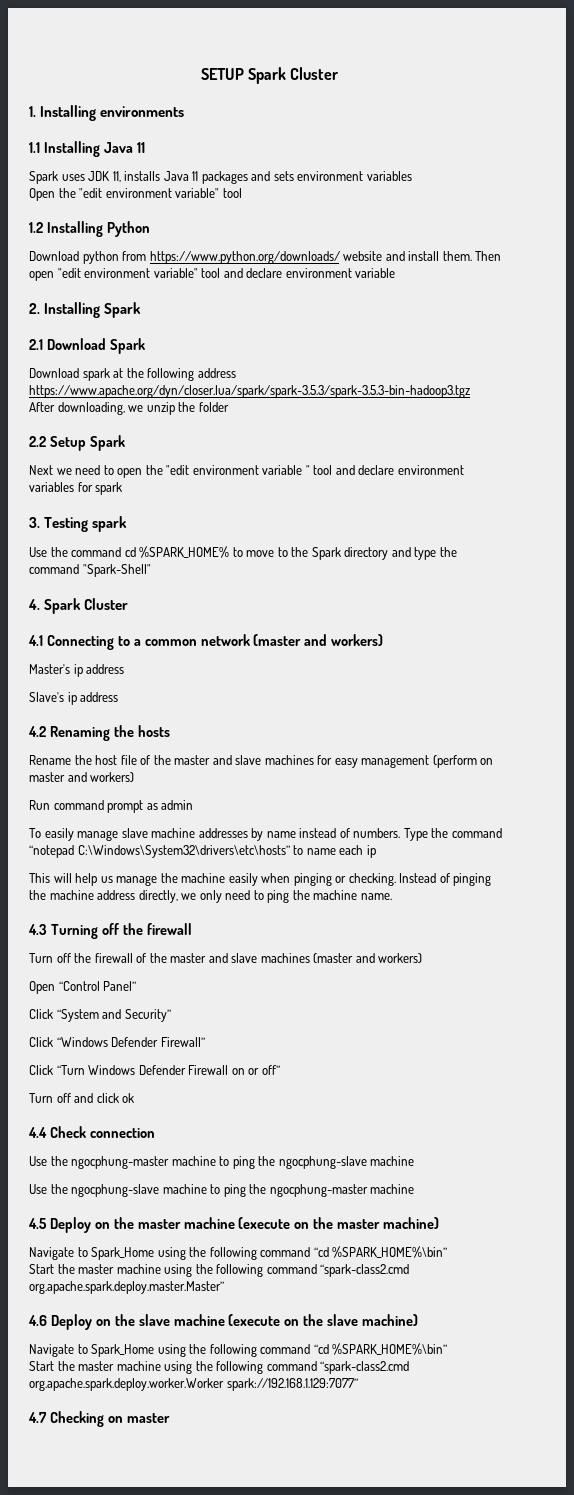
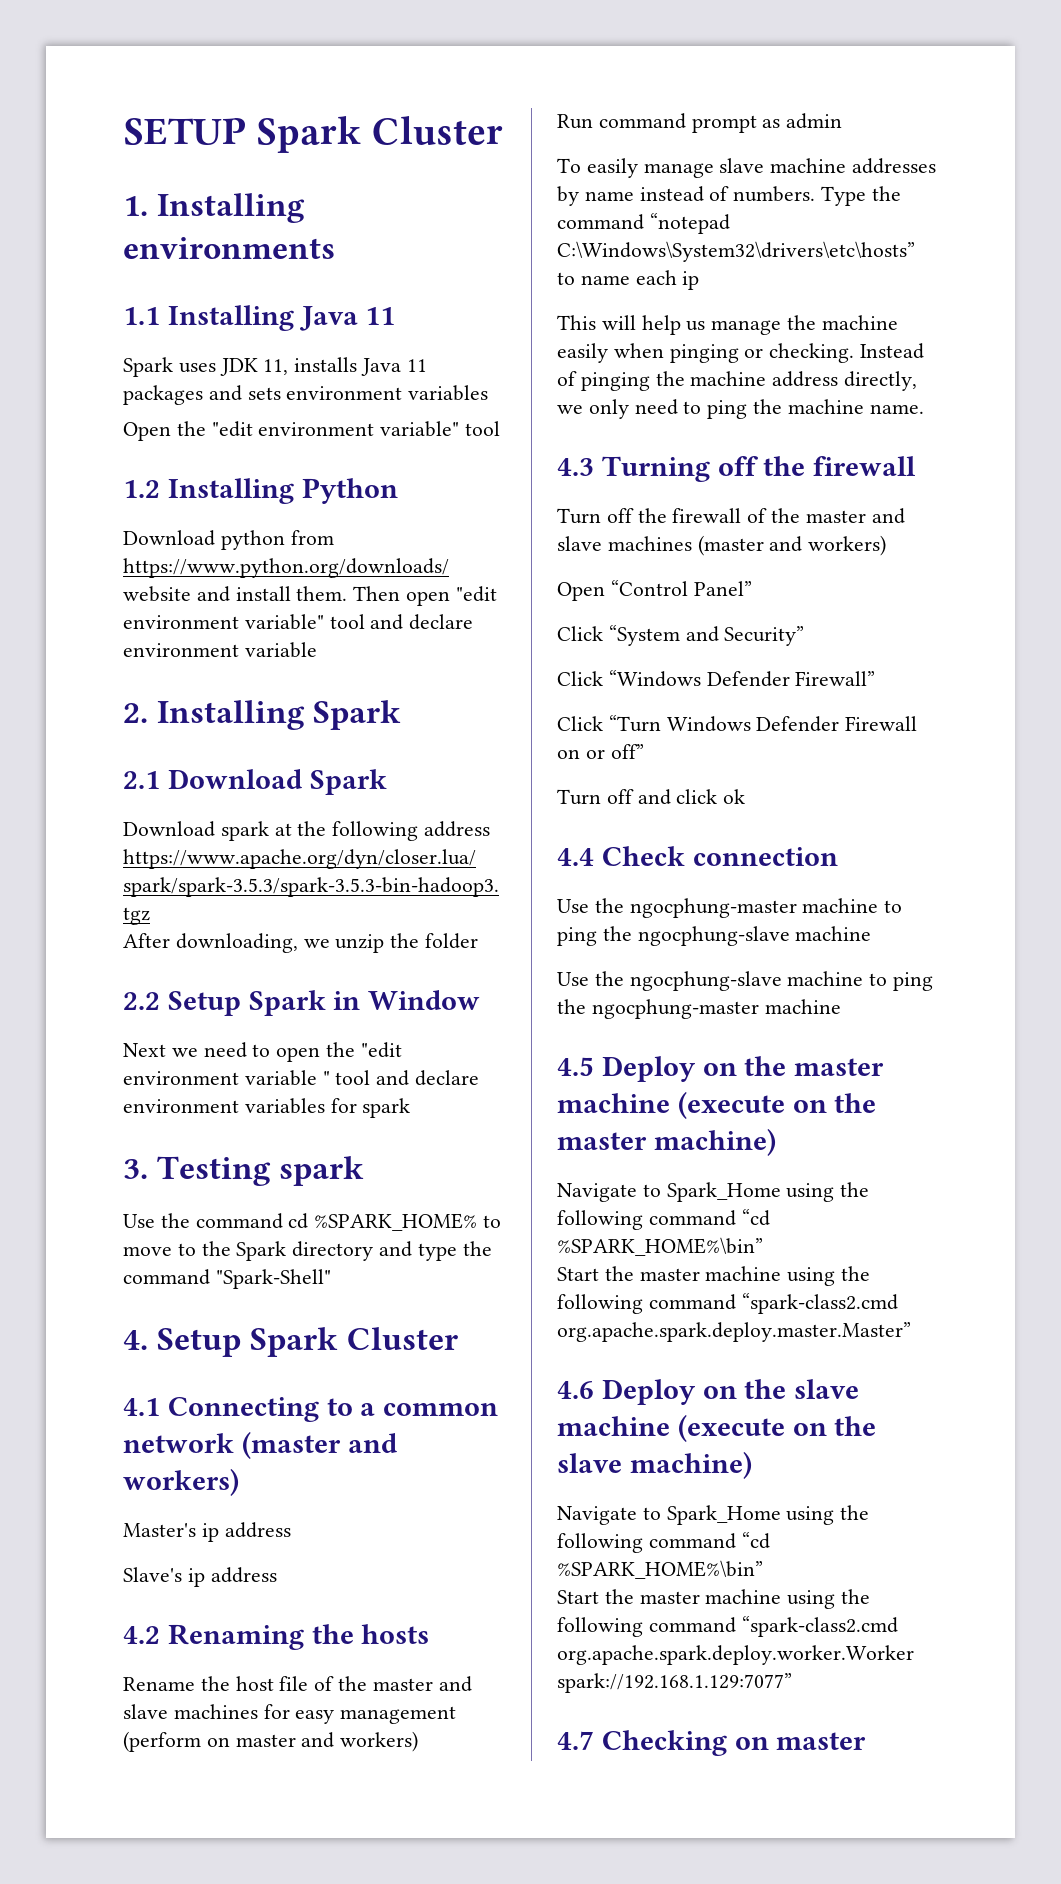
- 2.2 Setup Spark
+ 2.2 Setup Spark in Window
- 4. Spark Cluster
+ 4. Setup Spark Cluster

